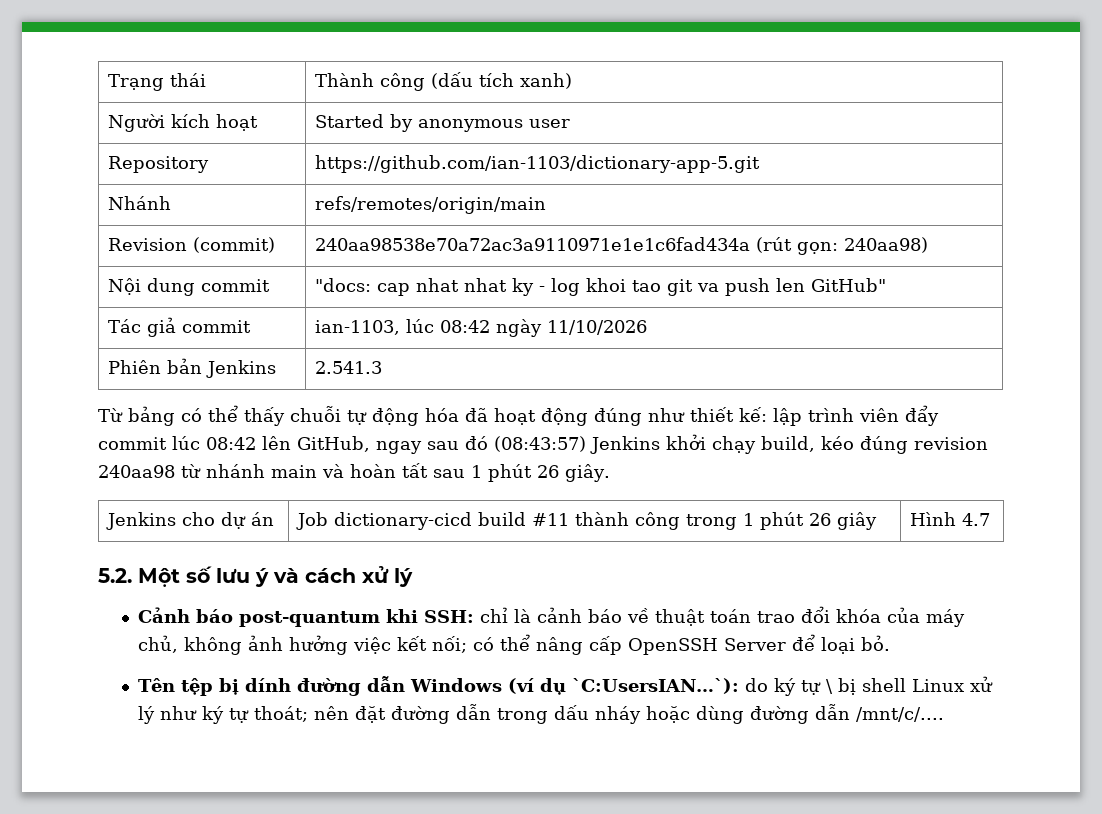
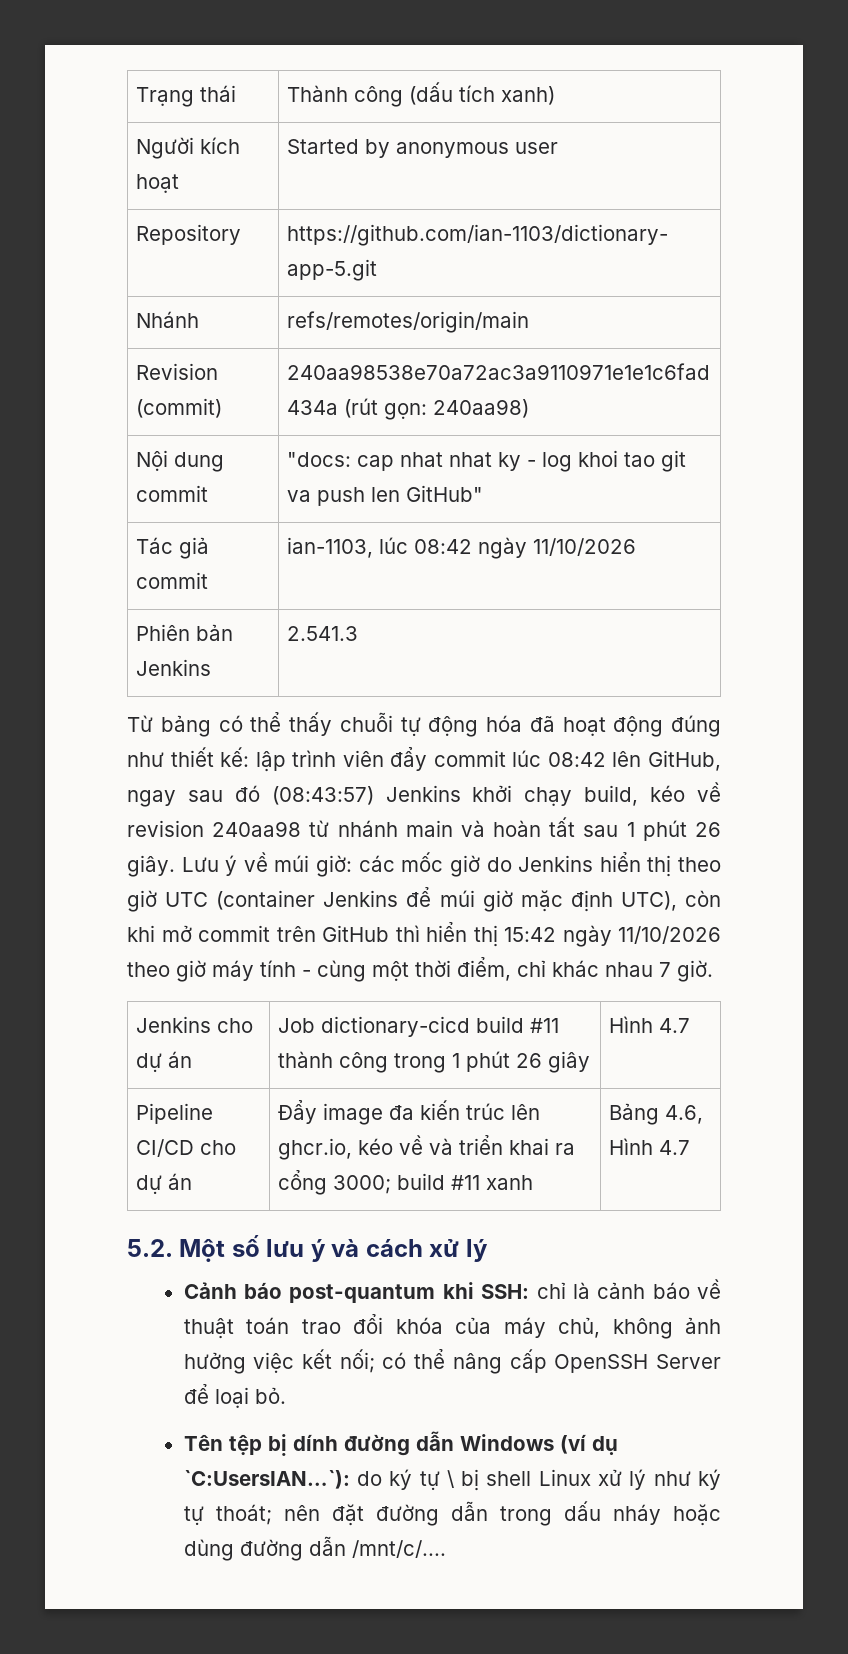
- Từ bảng có thể thấy chuỗi tự động hóa đã hoạt động đúng như thiết kế: lập trình viên đẩy commit lúc 08:42 lên GitHub, ngay sau đó (08:43:57) Jenkins khởi chạy build, kéo đúng revision 240aa98 từ nhánh main và hoàn tất sau 1 phút 26 giây.
+ Từ bảng có thể thấy chuỗi tự động hóa đã hoạt động đúng như thiết kế: lập trình viên đẩy commit lúc 08:42 lên GitHub, ngay sau đó (08:43:57) Jenkins khởi chạy build, kéo về revision 240aa98 từ nhánh main và hoàn tất sau 1 phút 26 giây. Lưu ý về múi giờ: các mốc giờ do Jenkins hiển thị theo giờ UTC (container Jenkins để múi giờ mặc định UTC), còn khi mở commit trên GitHub thì hiển thị 15:42 ngày 11/10/2026 theo giờ máy tính - cùng một thời điểm, chỉ khác nhau 7 giờ.
+ Pipeline CI/CD cho dự án | Đẩy image đa kiến trúc lên ghcr.io, kéo về và triển khai ra cổng 3000; build #11 xanh | Bảng 4.6, Hình 4.7

